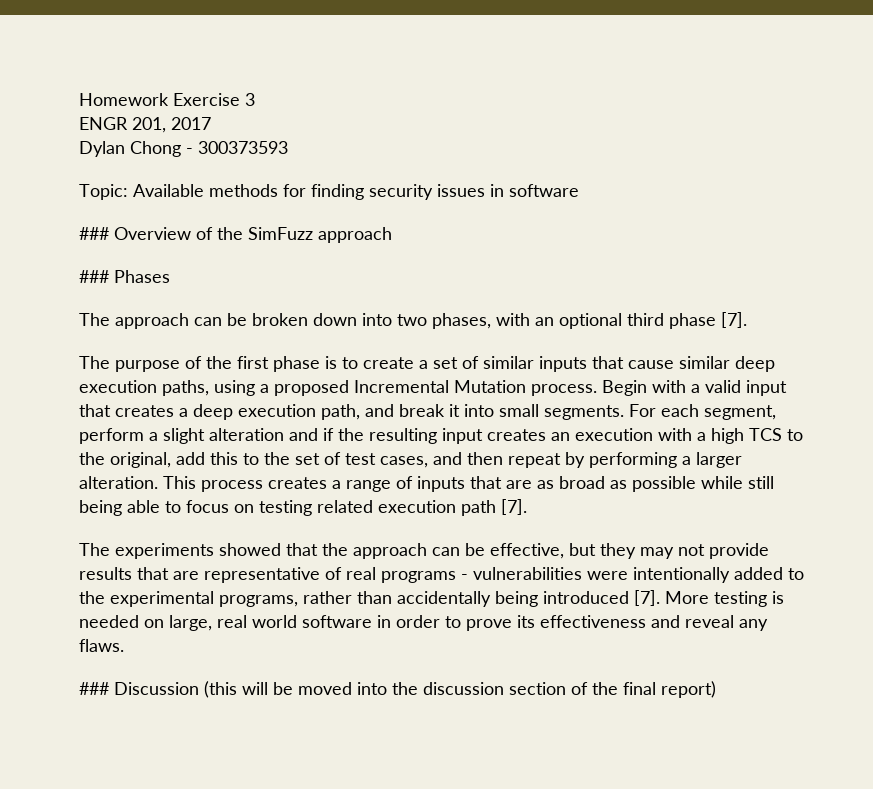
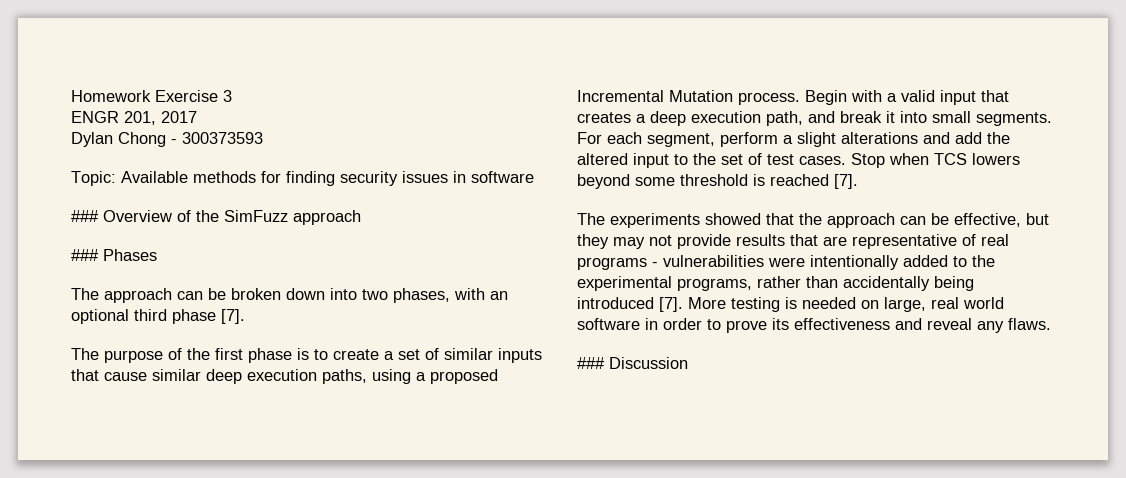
- For each segment, perform a slight alteration and if the resulting input creates an execution with a high TCS to the original, add this to the set of test cases, and then repeat by performing a larger alteration. This process creates a range of inputs that are as broad as possible while still being able to focus on testing related execution path [7].
+ For each segment, perform a slight alterations and add the altered input to the set of test cases. Stop when TCS lowers beyond some threshold is reached [7].
- ### Discussion (this will be moved into the discussion section of the final report)
+ ### Discussion

